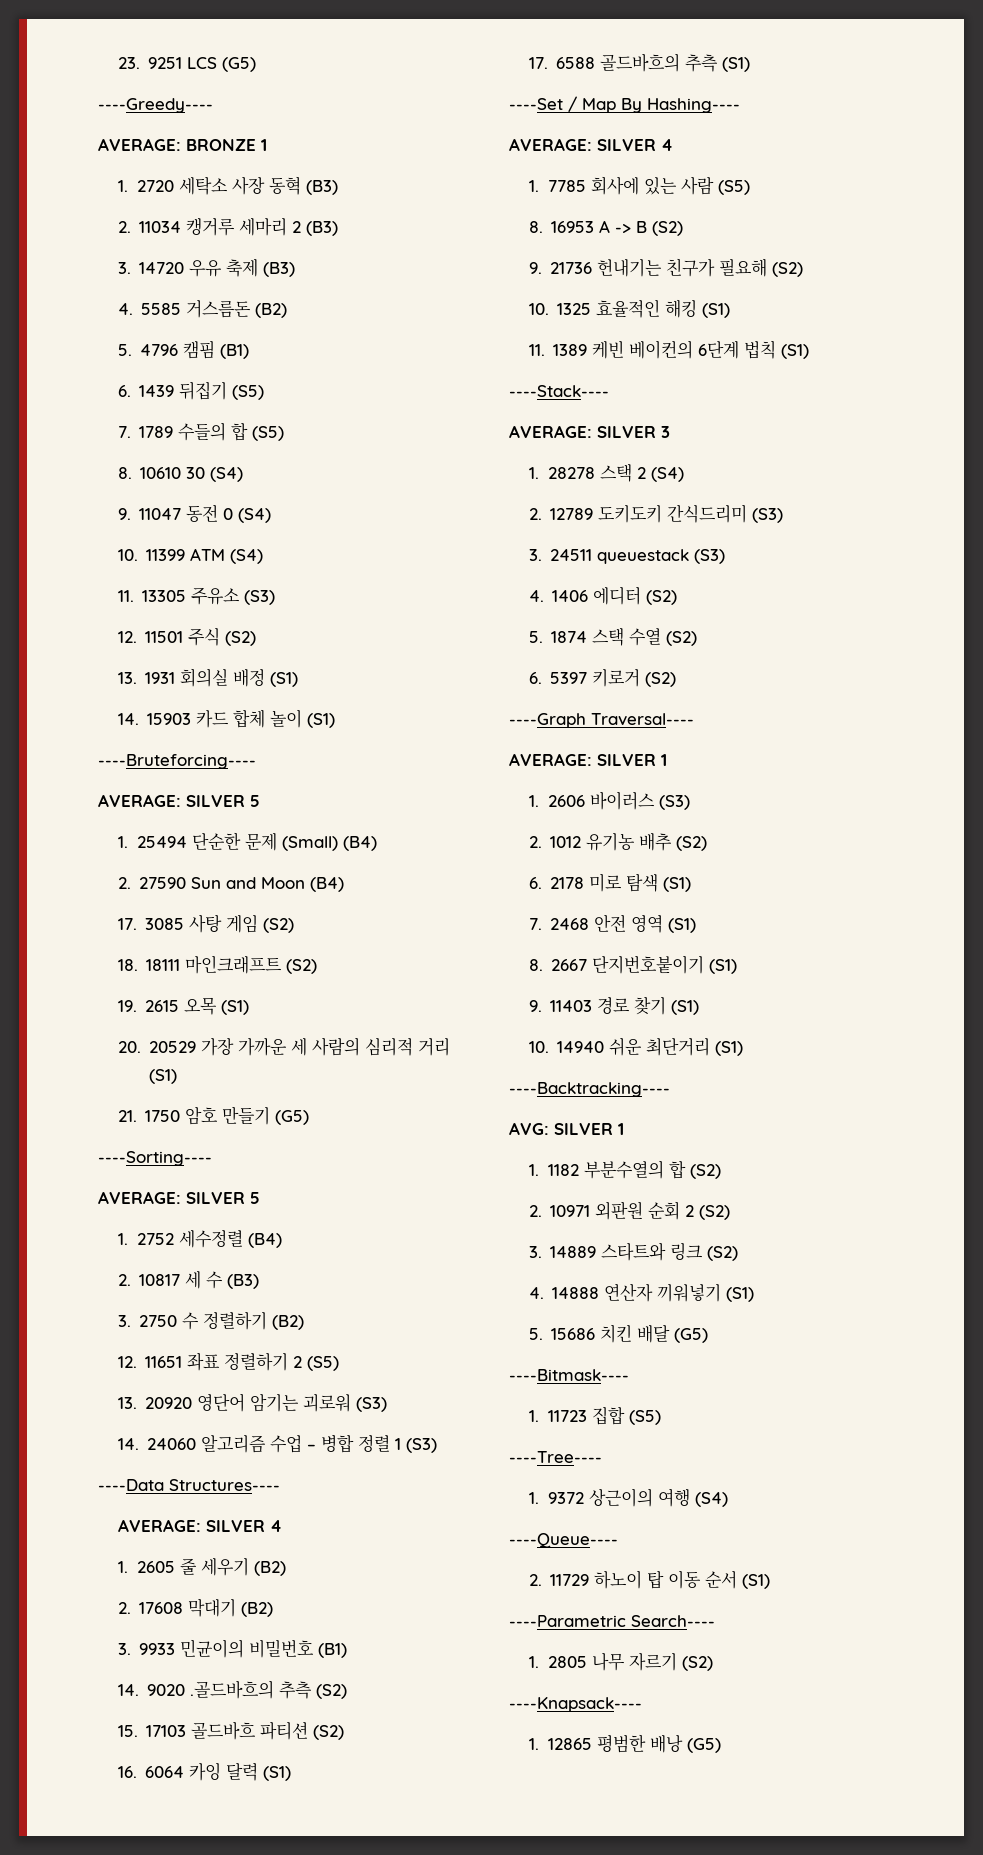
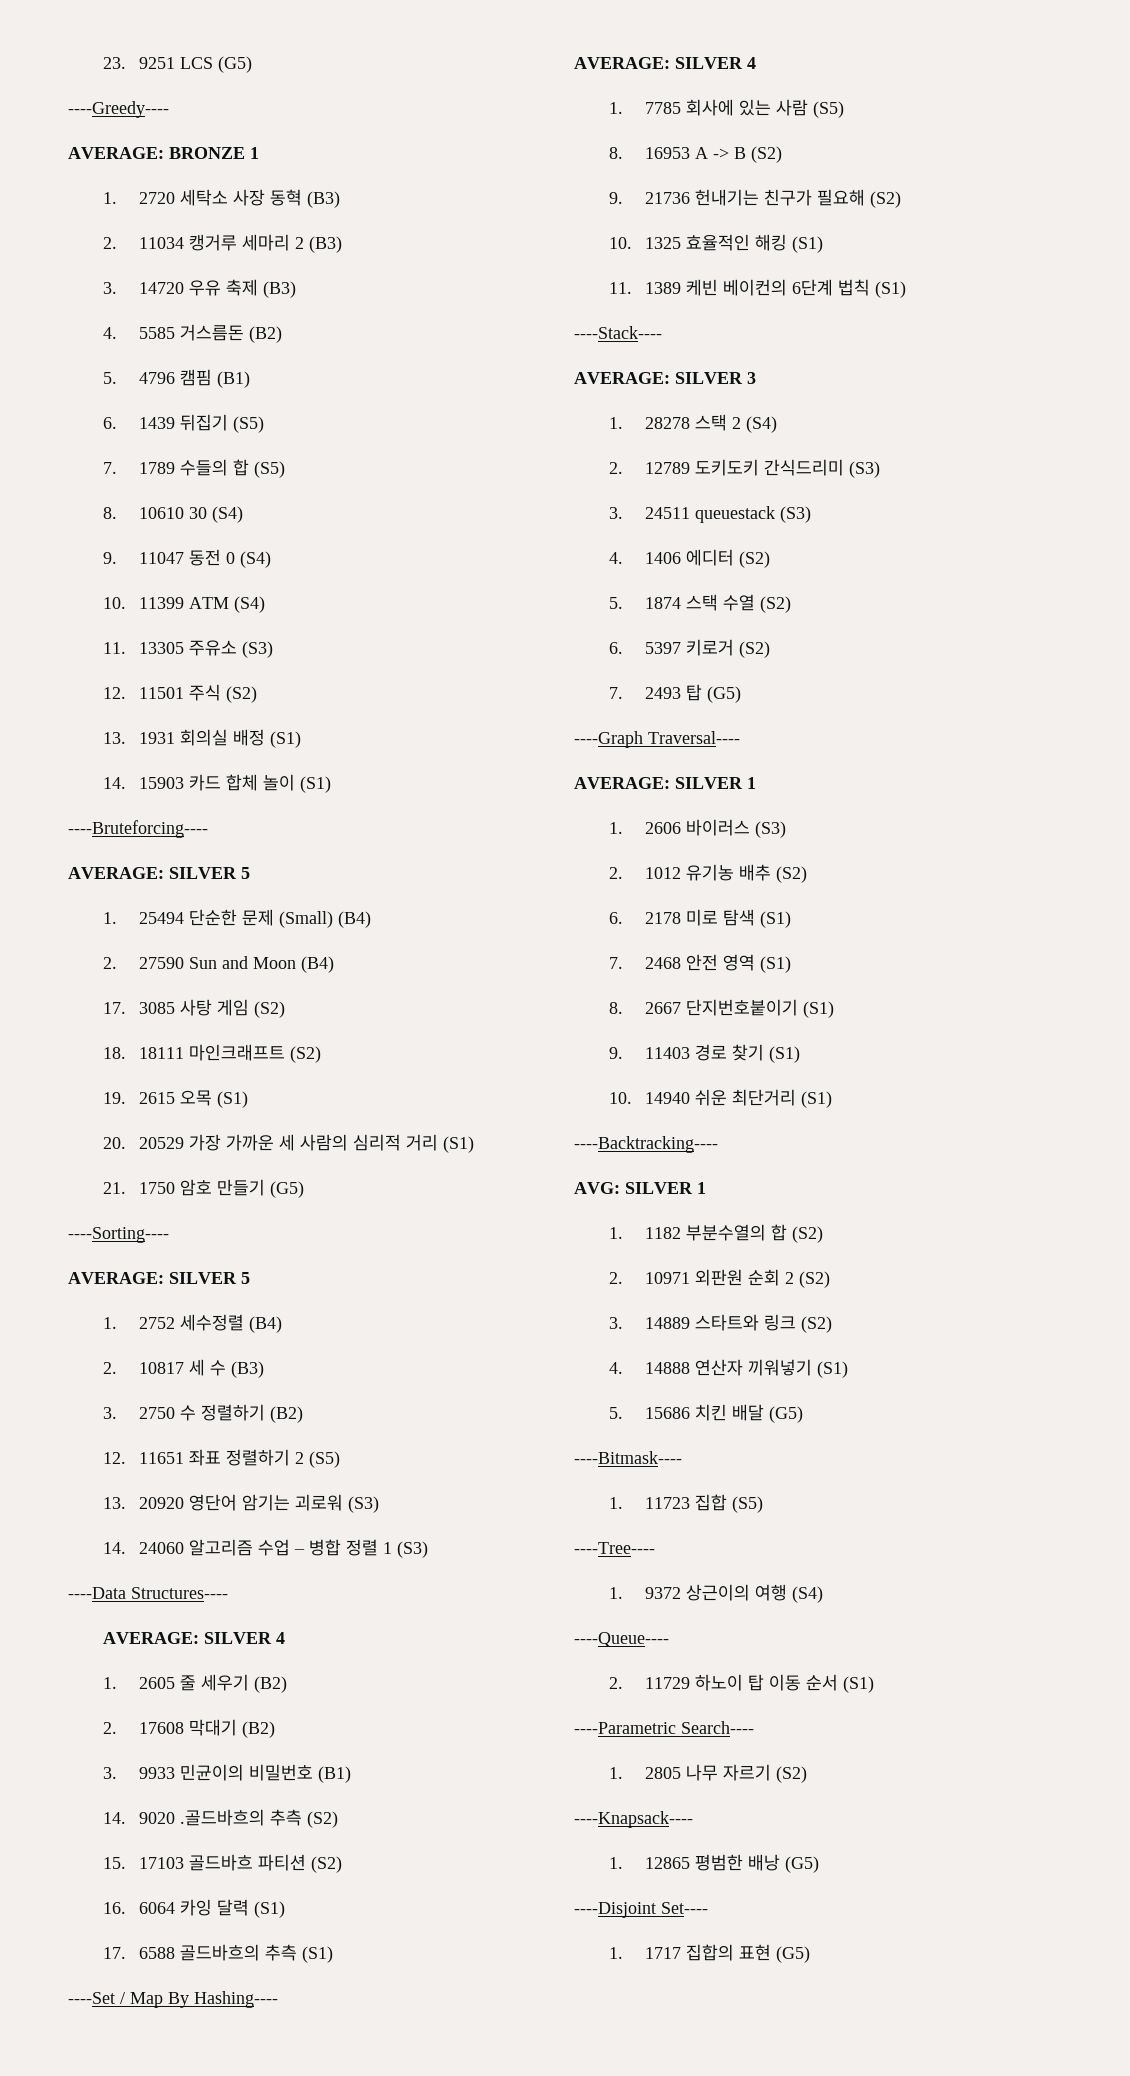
+ 7. 2493 탑 (G5)
+ ----Disjoint Set----
+ 1. 1717 집합의 표현 (G5)

